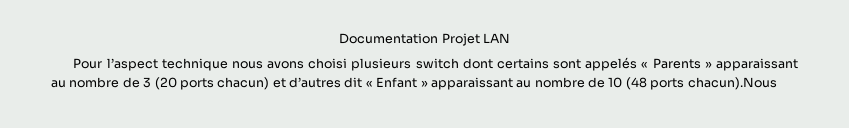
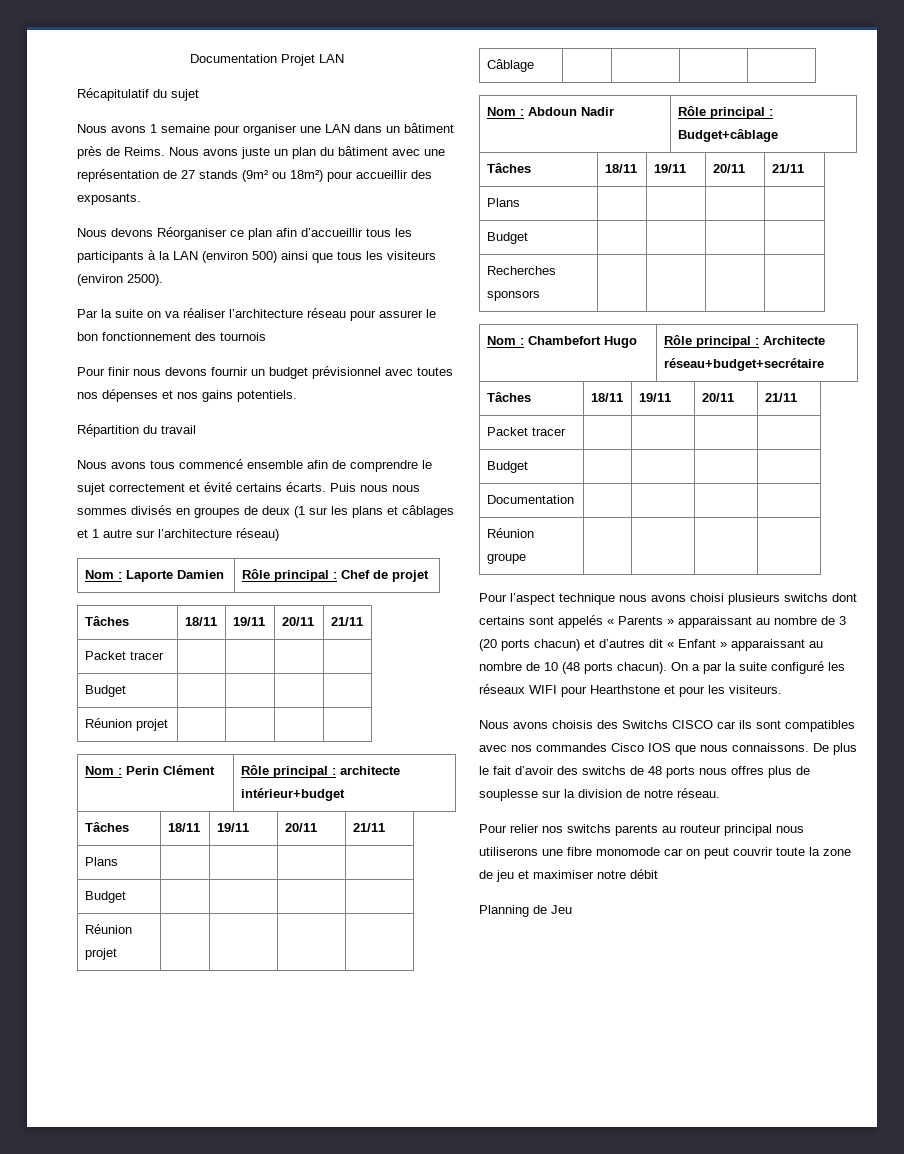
+ Récapitulatif du sujet
+ Nous avons 1 semaine pour organiser une LAN dans un bâtiment près de Reims. Nous avons juste un plan du bâtiment avec une représentation de 27 stands (9m² ou 18m²) pour accueillir des exposants.
+ Nous devons Réorganiser ce plan afin d’accueillir tous les participants à la LAN (environ 500) ainsi que tous les visiteurs (environ 2500).
+ Par la suite on va réaliser l’architecture réseau pour assurer le bon fonctionnement des tournois
+ Pour finir nous devons fournir un budget prévisionnel avec toutes nos dépenses et nos gains potentiels.
+ Répartition du travail
+ Nous avons tous commencé ensemble afin de comprendre le sujet correctement et évité certains écarts. Puis nous nous sommes divisés en groupes de deux (1 sur les plans et câblages et 1 autre sur l’architecture réseau)
+ Nom : Laporte Damien | Rôle principal : Chef de projet
+ Tâches | 18/11 | 19/11 | 20/11 | 21/11
+ Packet tracer | | | |
+ Budget | | | |
+ Réunion projet | | | |
+ Nom : Perin Clément | Rôle principal : architecte intérieur+budget
+ Tâches | 18/11 | 19/11 | 20/11 | 21/11
+ Plans | | | |
+ Budget | | | |
+ Réunion projet | | | |
+ Câblage | | | |
+ Nom : Abdoun Nadir | Rôle principal : Budget+câblage
+ Tâches | 18/11 | 19/11 | 20/11 | 21/11
+ Plans | | | |
+ Budget | | | |
+ Recherches sponsors | | | |
+ Nom : Chambefort Hugo | Rôle principal : Architecte réseau+budget+secrétaire
+ Tâches | 18/11 | 19/11 | 20/11 | 21/11
+ Packet tracer | | | |
+ Budget | | | |
+ Documentation | | | |
+ Réunion groupe | | | |
- Pour l’aspect technique nous avons choisi plusieurs switch dont certains sont appelés « Parents » apparaissant au nombre de 3 (20 ports chacun) et d’autres dit « Enfant » apparaissant au nombre de 10 (48 ports chacun).Nous
+ Pour l’aspect technique nous avons choisi plusieurs switchs dont certains sont appelés « Parents » apparaissant au nombre de 3 (20 ports chacun) et d’autres dit « Enfant » apparaissant au nombre de 10 (48 ports chacun). On a par la suite configuré les réseaux WIFI pour Hearthstone et pour les visiteurs.
+ Nous avons choisis des Switchs CISCO car ils sont compatibles avec nos commandes Cisco IOS que nous connaissons. De plus le fait d’avoir des switchs de 48 ports nous offres plus de souplesse sur la division de notre réseau.
+ Pour relier nos switchs parents au routeur principal nous utiliserons une fibre monomode car on peut couvrir toute la zone de jeu et maximiser notre débit
+ Planning de Jeu

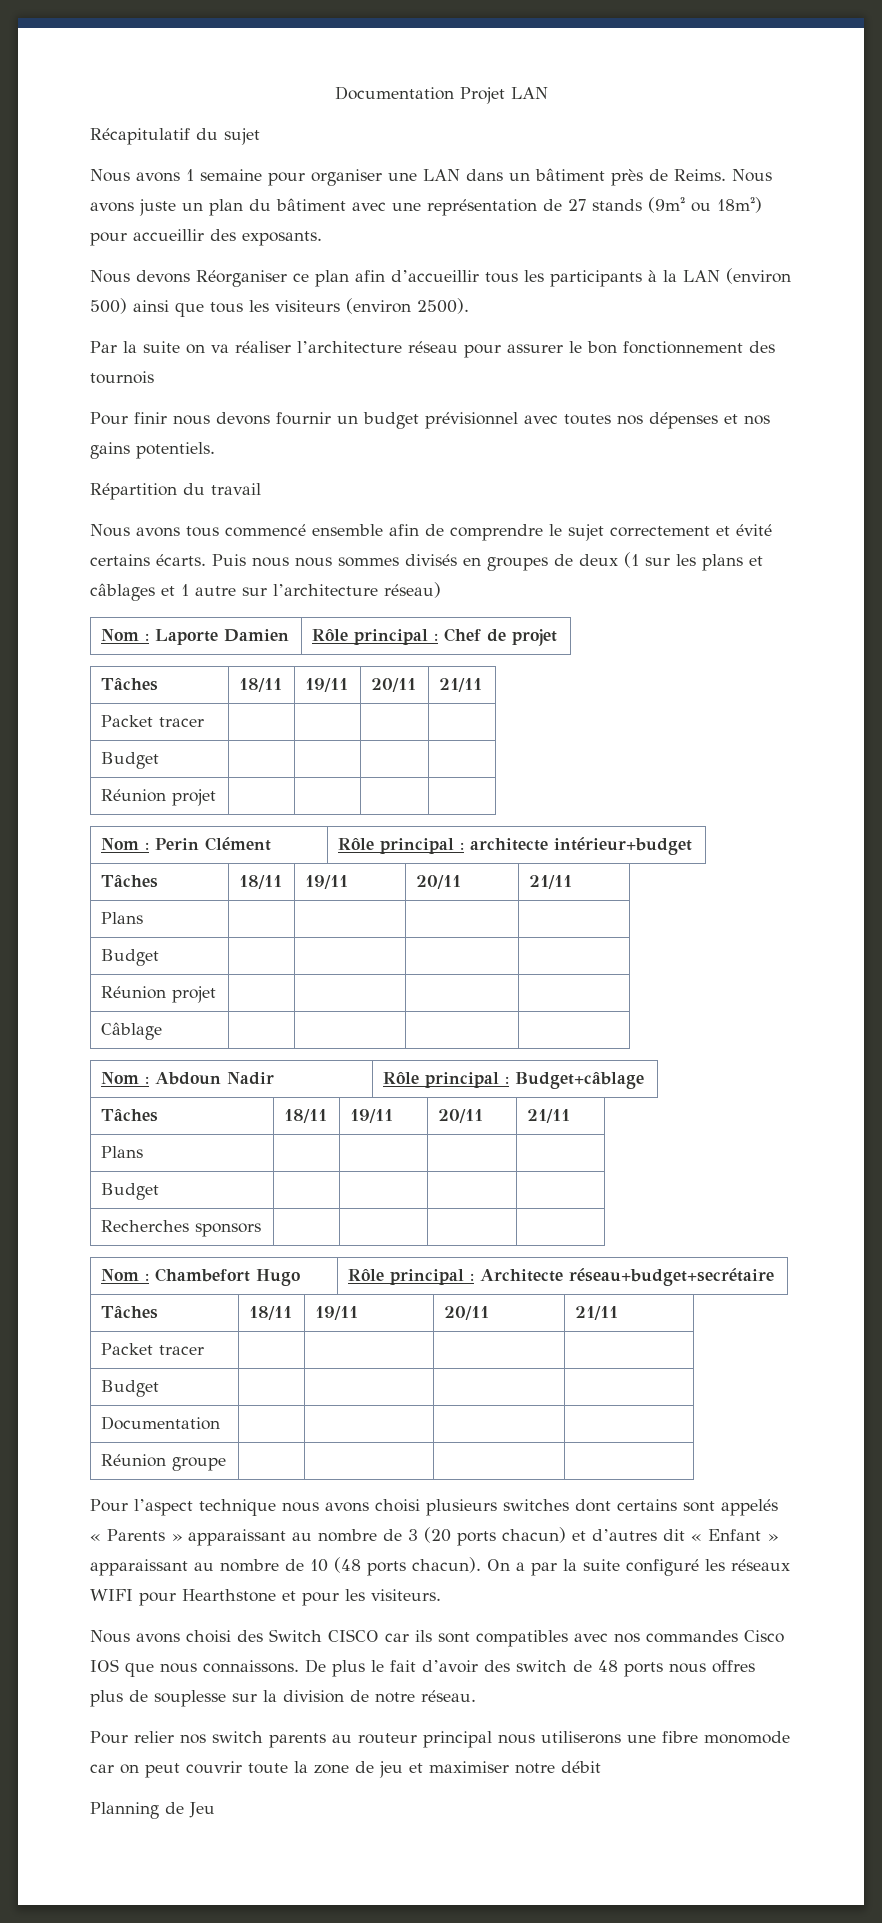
- Pour l’aspect technique nous avons choisi plusieurs switchs dont certains sont appelés « Parents » apparaissant au nombre de 3 (20 ports chacun) et d’autres dit « Enfant » apparaissant au nombre de 10 (48 ports chacun).
+ Pour l’aspect technique nous avons choisi plusieurs switches dont certains sont appelés « Parents » apparaissant au nombre de 3 (20 ports chacun) et d’autres dit « Enfant » apparaissant au nombre de 10 (48 ports chacun).
- Nous avons choisis des Switchs CISCO car ils sont compatibles avec nos commandes Cisco IOS que nous connaissons.
+ Nous avons choisi des Switch CISCO car ils sont compatibles avec nos commandes Cisco IOS que nous connaissons.
- De plus le fait d’avoir des switchs de 48 ports nous offres plus de souplesse sur la division de notre réseau.
+ De plus le fait d’avoir des switch de 48 ports nous offres plus de souplesse sur la division de notre réseau.
- Pour relier nos switchs parents au routeur principal nous utiliserons une fibre monomode car on peut couvrir toute la zone de jeu et maximiser notre débit
+ Pour relier nos switch parents au routeur principal nous utiliserons une fibre monomode car on peut couvrir toute la zone de jeu et maximiser notre débit

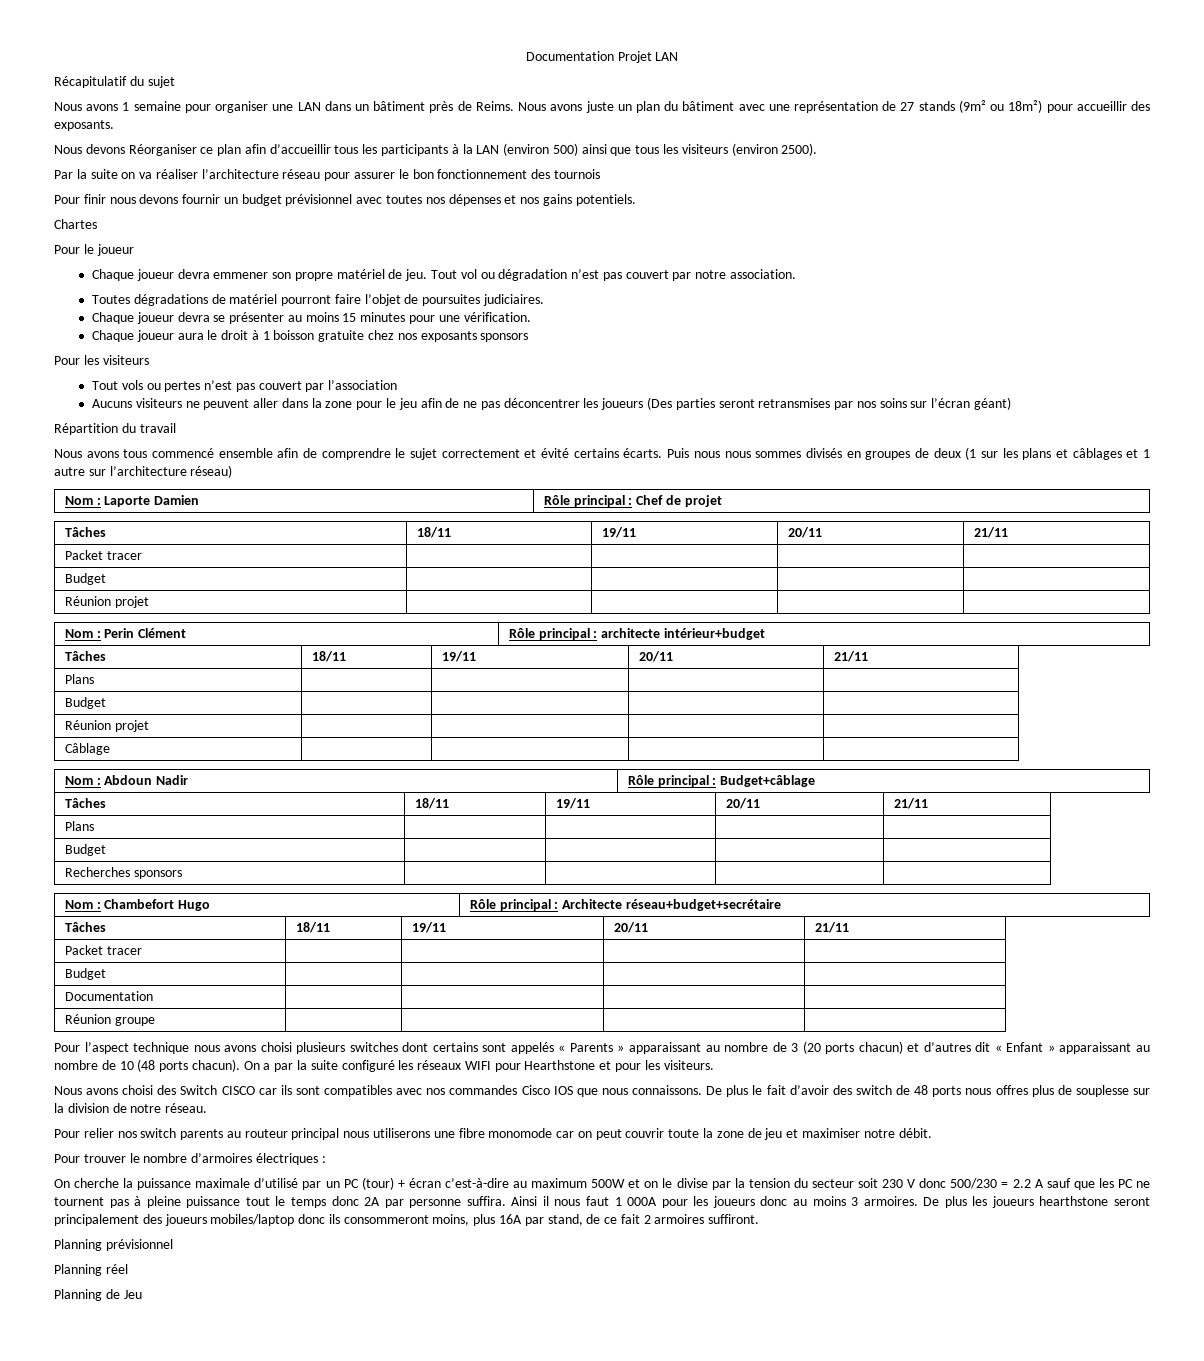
+ Chartes
+ Pour le joueur
+ Chaque joueur devra emmener son propre matériel de jeu. Tout vol ou dégradation n’est pas couvert par notre association.
+ Toutes dégradations de matériel pourront faire l’objet de poursuites judiciaires.
+ Chaque joueur devra se présenter au moins 15 minutes pour une vérification.
+ Chaque joueur aura le droit à 1 boisson gratuite chez nos exposants sponsors
+ Pour les visiteurs
+ Tout vols ou pertes n’est pas couvert par l’association
+ Aucuns visiteurs ne peuvent aller dans la zone pour le jeu afin de ne pas déconcentrer les joueurs (Des parties seront retransmises par nos soins sur l’écran géant)
- Pour relier nos switch parents au routeur principal nous utiliserons une fibre monomode car on peut couvrir toute la zone de jeu et maximiser notre débit
+ Pour relier nos switch parents au routeur principal nous utiliserons une fibre monomode car on peut couvrir toute la zone de jeu et maximiser notre débit.
+ Pour trouver le nombre d’armoires électriques :
+ On cherche la puissance maximale d’utilisé par un PC (tour) + écran c’est-à-dire au maximum 500W et on le divise par la tension du secteur soit 230 V donc 500/230 = 2.2 A sauf que les PC ne tournent pas à pleine puissance tout le temps donc 2A par personne suffira. Ainsi il nous faut 1 000A pour les joueurs donc au moins 3 armoires. De plus les joueurs hearthstone seront principalement des joueurs mobiles/laptop donc ils consommeront moins, plus 16A par stand, de ce fait 2 armoires suffiront.
+ Planning prévisionnel
+ Planning réel

